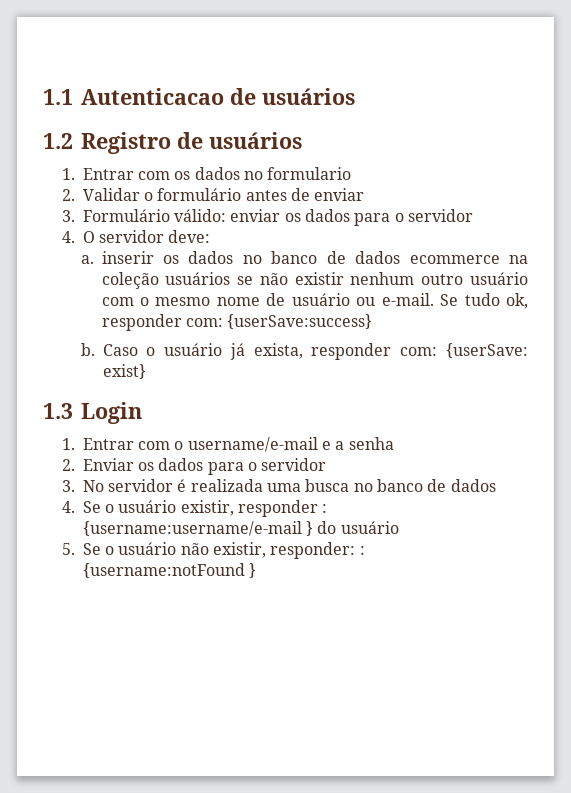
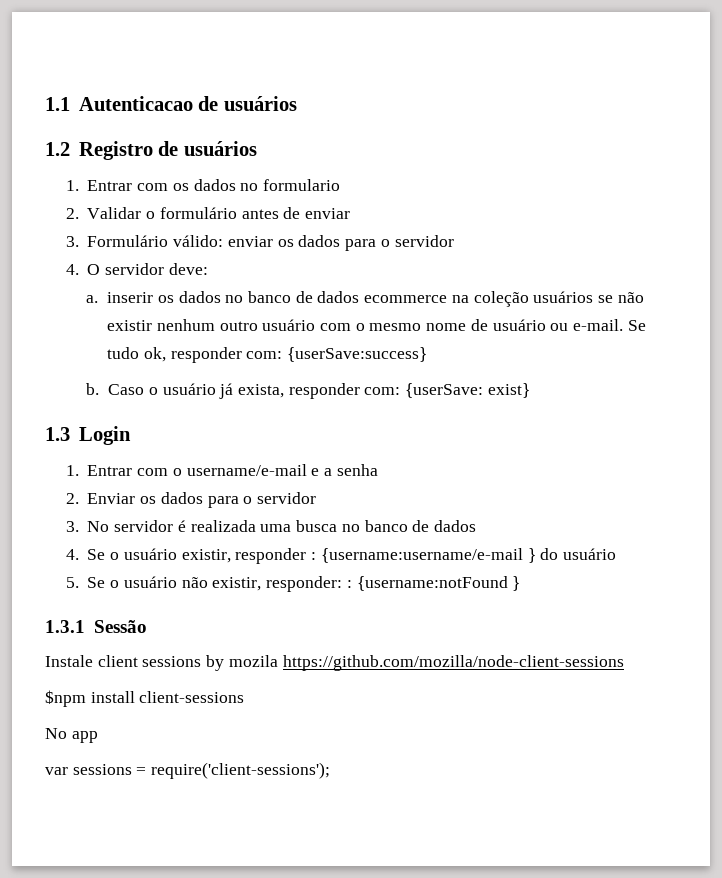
+ 1.3.1 Sessão
+ Instale client sessions by mozila https://github.com/mozilla/node-client-sessions
+ $npm install client-sessions
+ No app
+ var sessions = require('client-sessions');

